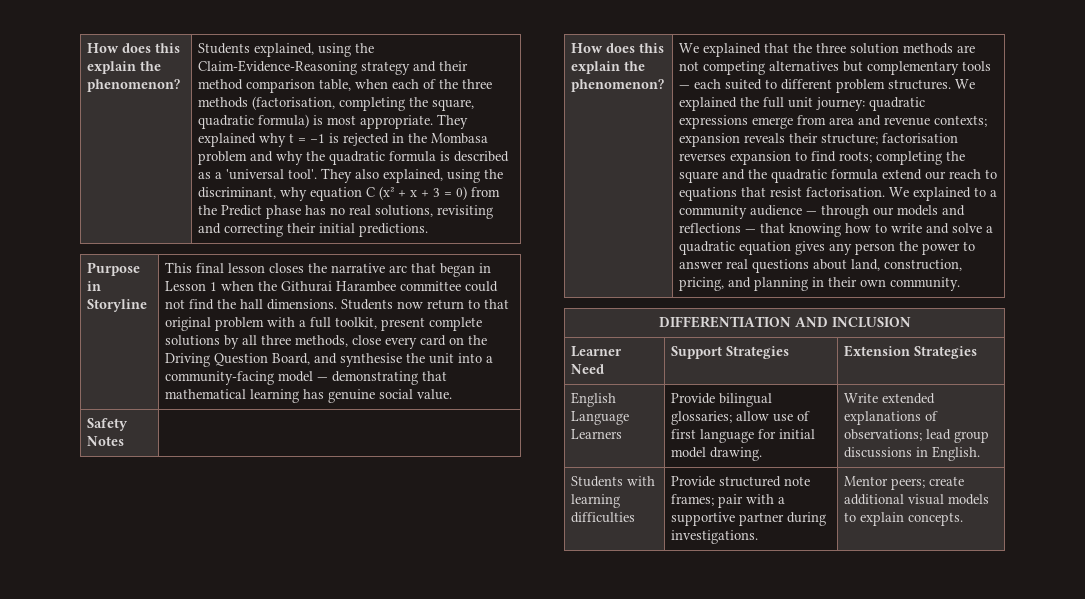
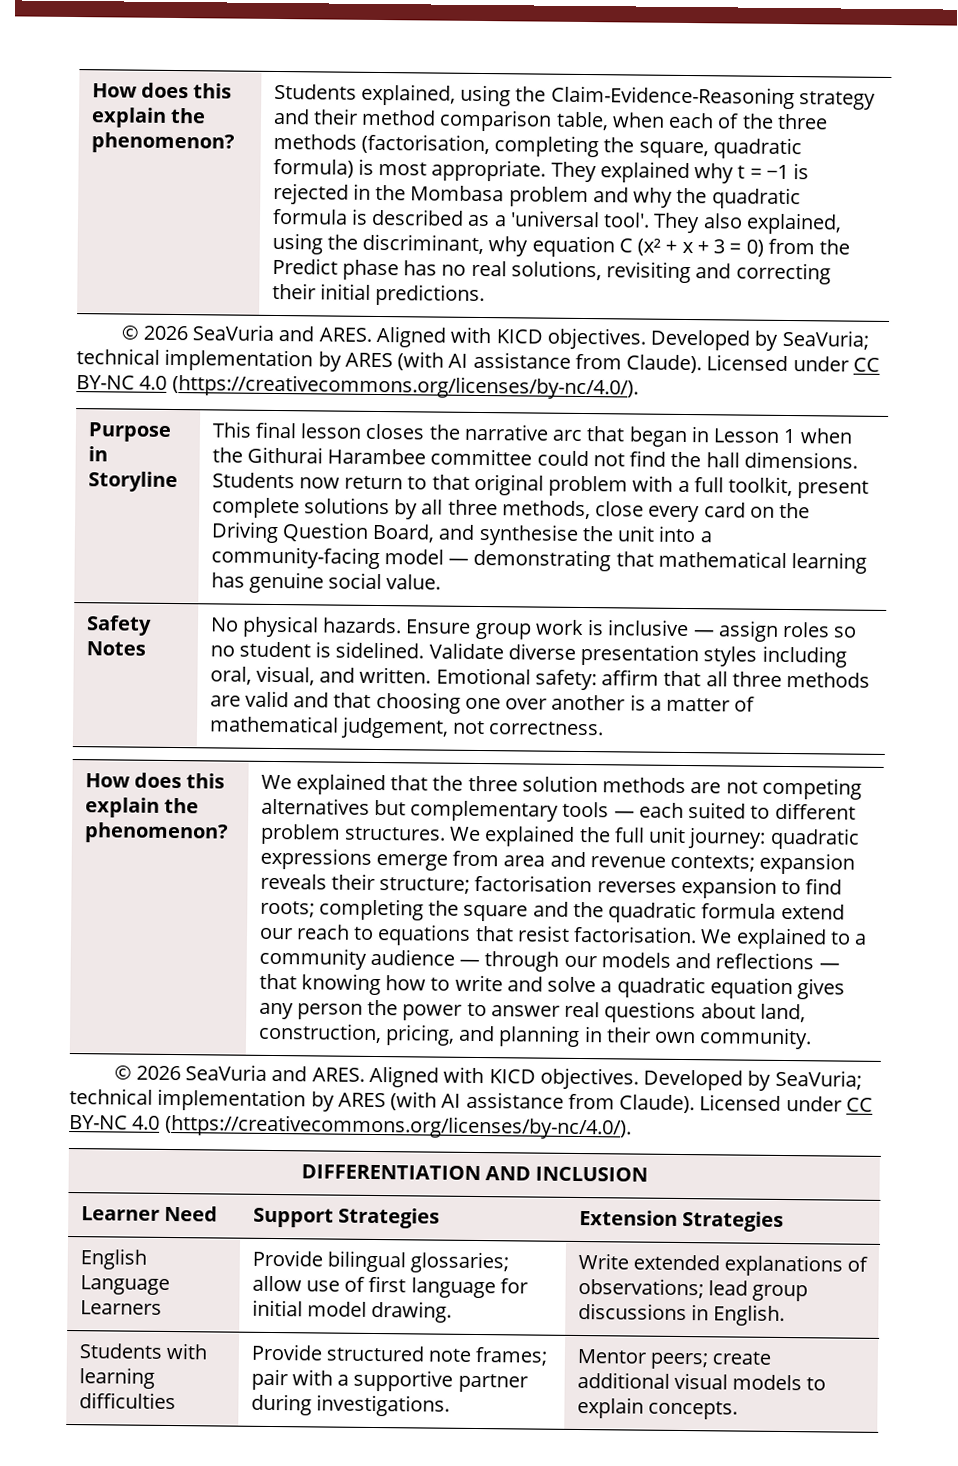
  They also explained, using the discriminant, why equation C (x² + x + 3 = 0) from the Predict phase has no real solutions, revisiting and correcting their initial predictions.
+ © 2026 SeaVuria and ARES. Aligned with KICD objectives. Developed by SeaVuria; technical implementation by ARES (with AI assistance from Claude). Licensed under CC BY-NC 4.0 (https://creativecommons.org/licenses/by-nc/4.0/).
+ No physical hazards. Ensure group work is inclusive — assign roles so no student is sidelined. Validate diverse presentation styles including oral, visual, and written. Emotional safety: affirm that all three methods are valid and that choosing one over another is a matter of mathematical judgement, not correctness.
  We explained to a community audience — through our models and reflections — that knowing how to write and solve a quadratic equation gives any person the power to answer real questions about land, construction, pricing, and planning in their own community.
+ © 2026 SeaVuria and ARES. Aligned with KICD objectives. Developed by SeaVuria; technical implementation by ARES (with AI assistance from Claude). Licensed under CC BY-NC 4.0 (https://creativecommons.org/licenses/by-nc/4.0/).

